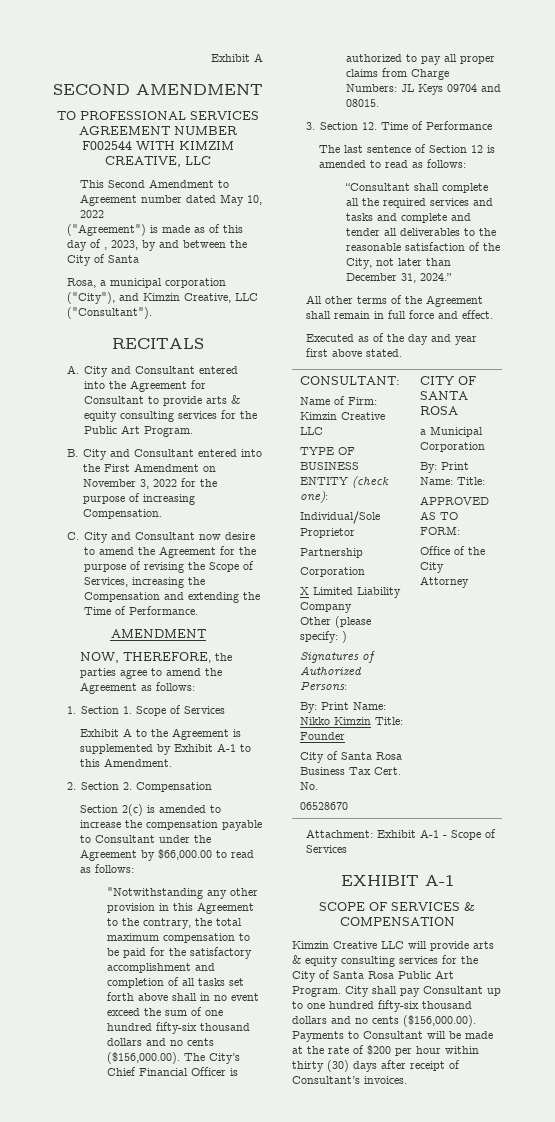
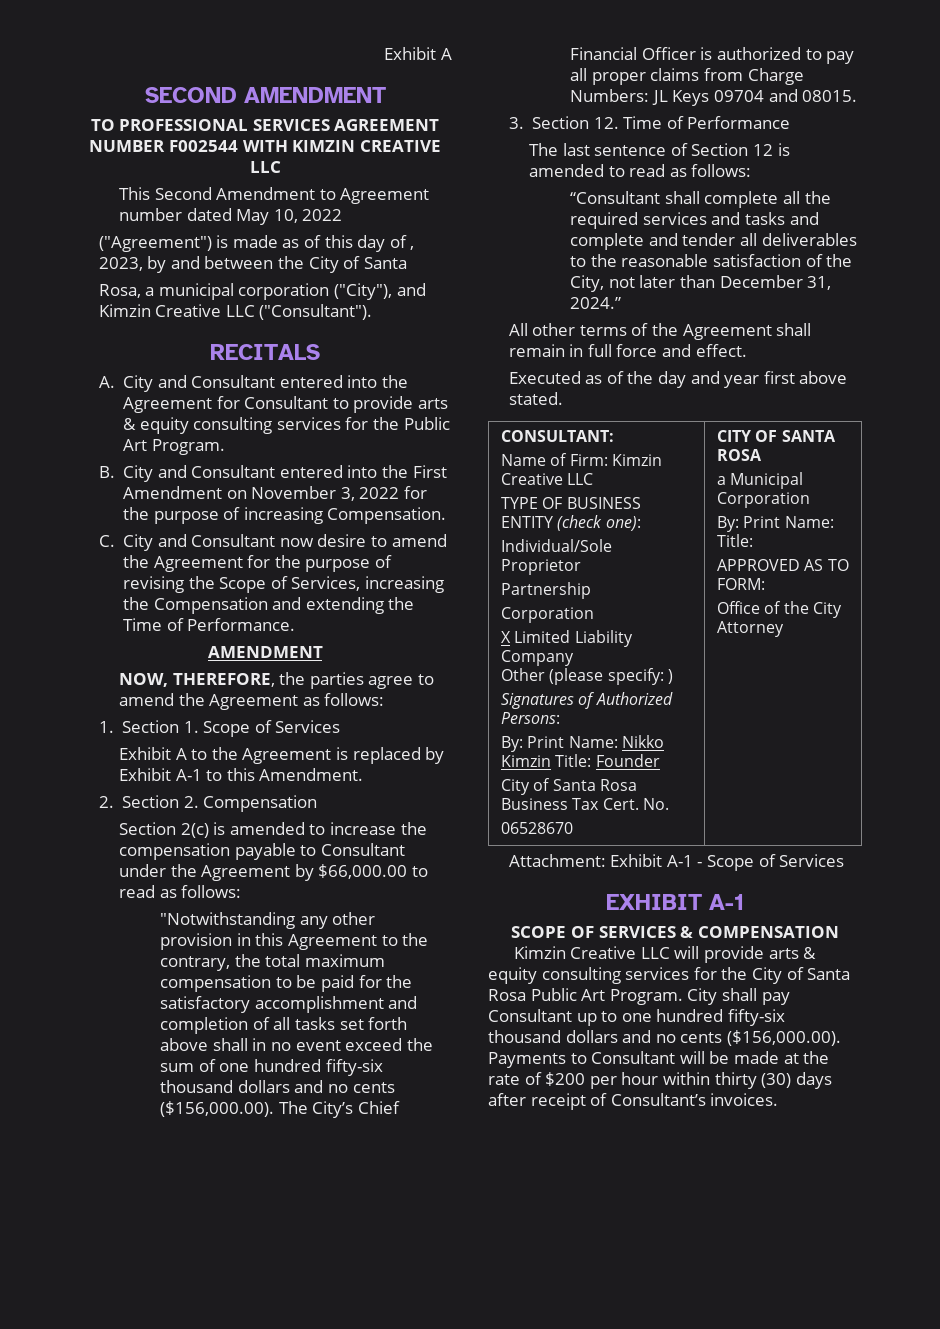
- TO PROFESSIONAL SERVICES AGREEMENT NUMBER F002544 WITH KIMZIM CREATIVE, LLC
+ TO PROFESSIONAL SERVICES AGREEMENT NUMBER F002544 WITH KIMZIN CREATIVE LLC
- Rosa, a municipal corporation ("City"), and Kimzin Creative, LLC ("Consultant").
+ Rosa, a municipal corporation ("City"), and Kimzin Creative LLC ("Consultant").
- Exhibit A to the Agreement is supplemented by Exhibit A-1 to this Amendment.
+ Exhibit A to the Agreement is replaced by Exhibit A-1 to this Amendment.

